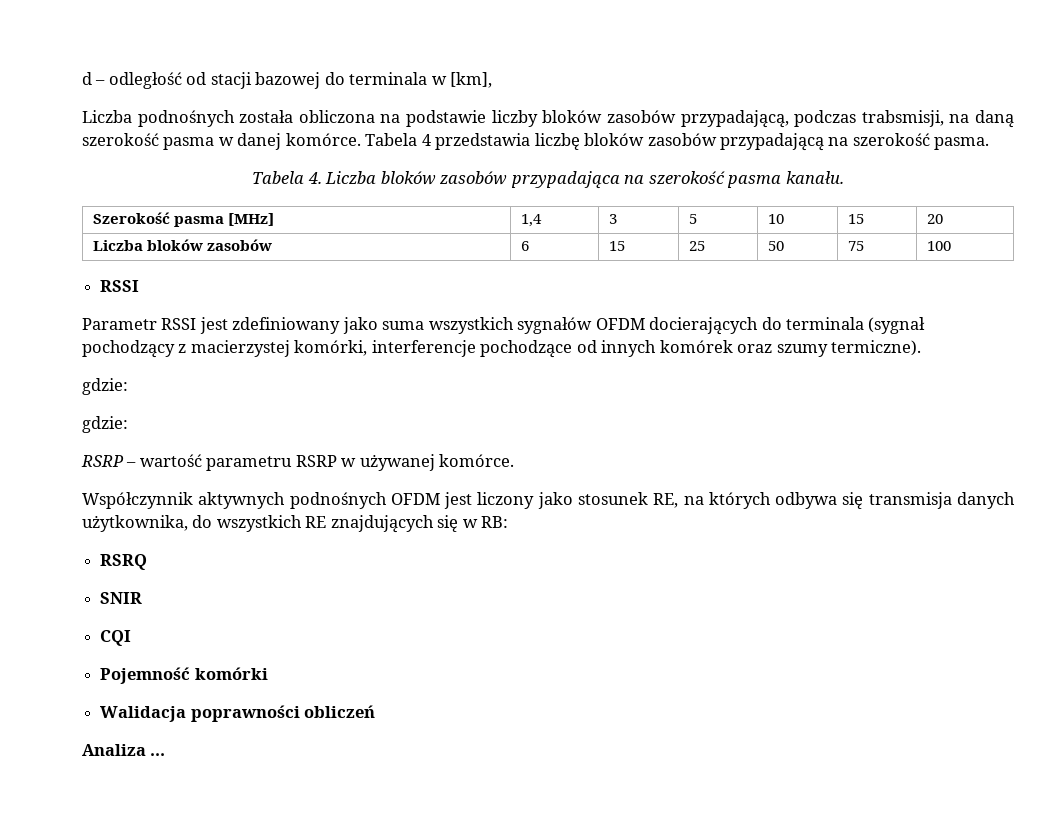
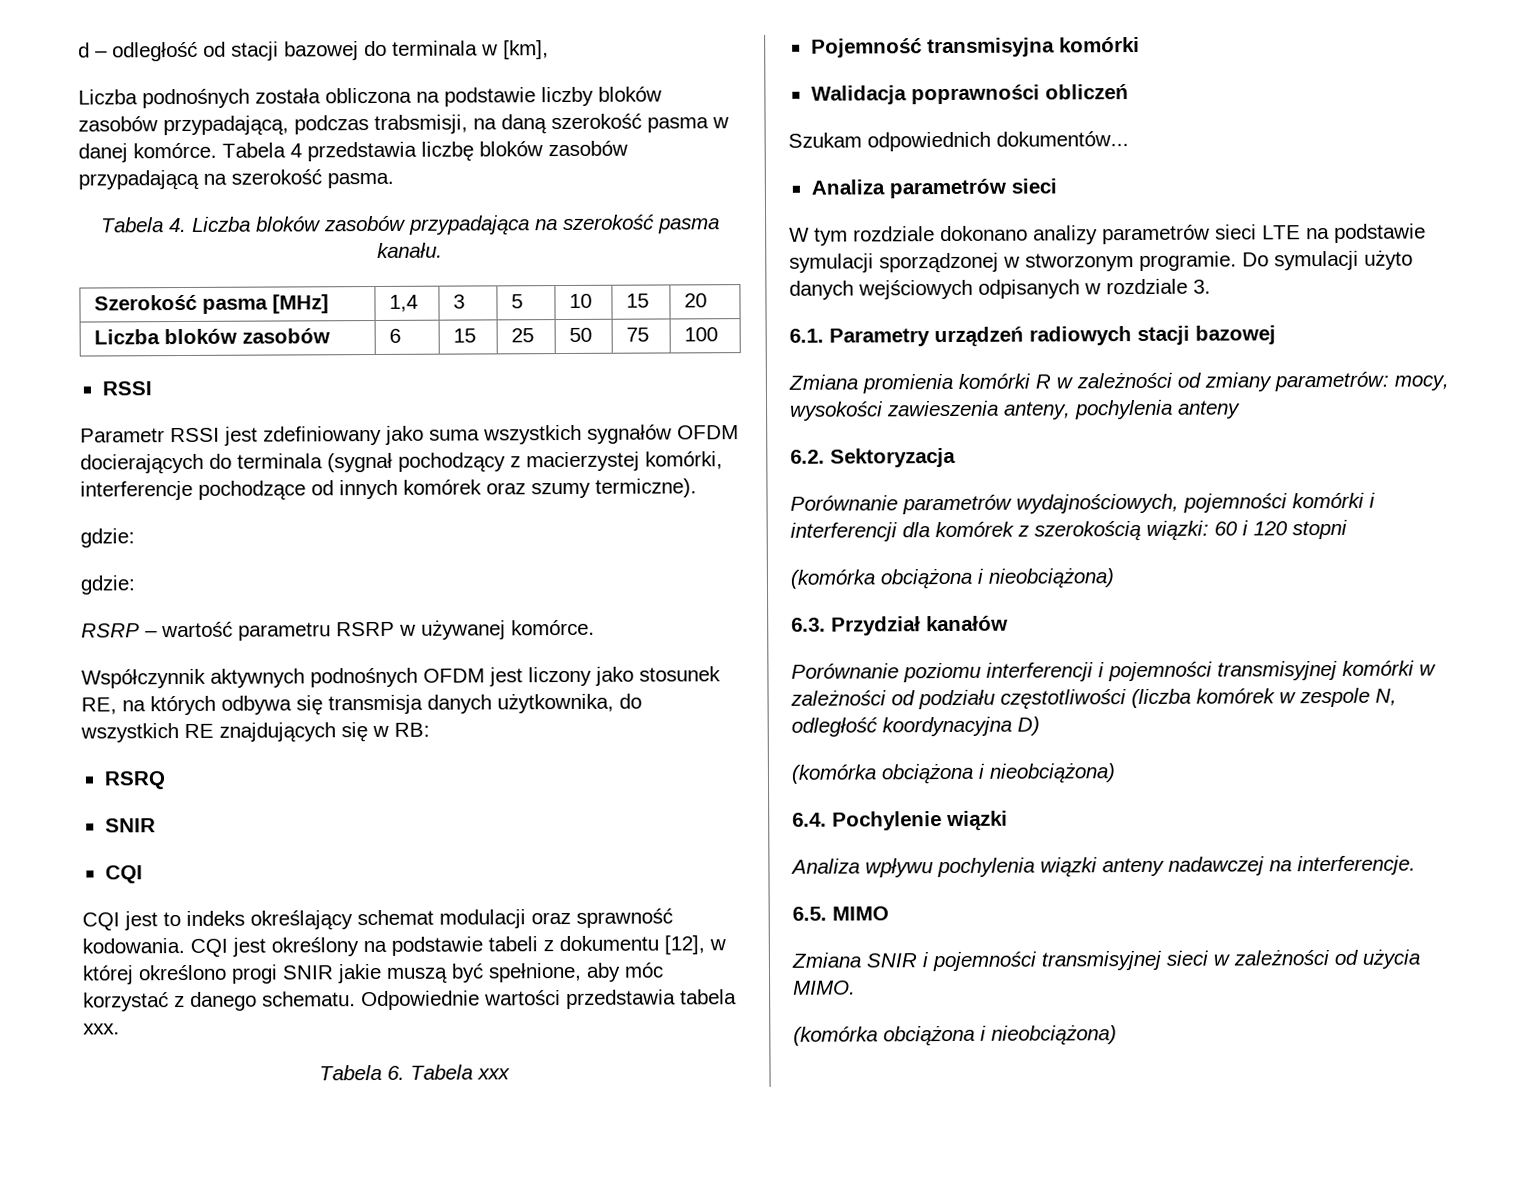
+ CQI jest to indeks określający schemat modulacji oraz sprawność kodowania. CQI jest określony na podstawie tabeli z dokumentu [12], w której określono progi SNIR jakie muszą być spełnione, aby móc korzystać z danego schematu. Odpowiednie wartości przedstawia tabela xxx.
+ Tabela 6. Tabela xxx
- Pojemność komórki
+ Pojemność transmisyjna komórki
- Analiza …
+ Szukam odpowiednich dokumentów...
+ Analiza parametrów sieci
+ W tym rozdziale dokonano analizy parametrów sieci LTE na podstawie symulacji sporządzonej w stworzonym programie. Do symulacji użyto danych wejściowych odpisanych w rozdziale 3.
+ 6.1. Parametry urządzeń radiowych stacji bazowej
+ Zmiana promienia komórki R w zależności od zmiany parametrów: mocy, wysokości zawieszenia anteny, pochylenia anteny
+ 6.2. Sektoryzacja
+ Porównanie parametrów wydajnościowych, pojemności komórki i interferencji dla komórek z szerokością wiązki: 60 i 120 stopni
+ (komórka obciążona i nieobciążona)
+ 6.3. Przydział kanałów
+ Porównanie poziomu interferencji i pojemności transmisyjnej komórki w zależności od podziału częstotliwości (liczba komórek w zespole N, odległość koordynacyjna D)
+ (komórka obciążona i nieobciążona)
+ 6.4. Pochylenie wiązki
+ Analiza wpływu pochylenia wiązki anteny nadawczej na interferencje.
+ 6.5. MIMO
+ Zmiana SNIR i pojemności transmisyjnej sieci w zależności od użycia MIMO.
+ (komórka obciążona i nieobciążona)

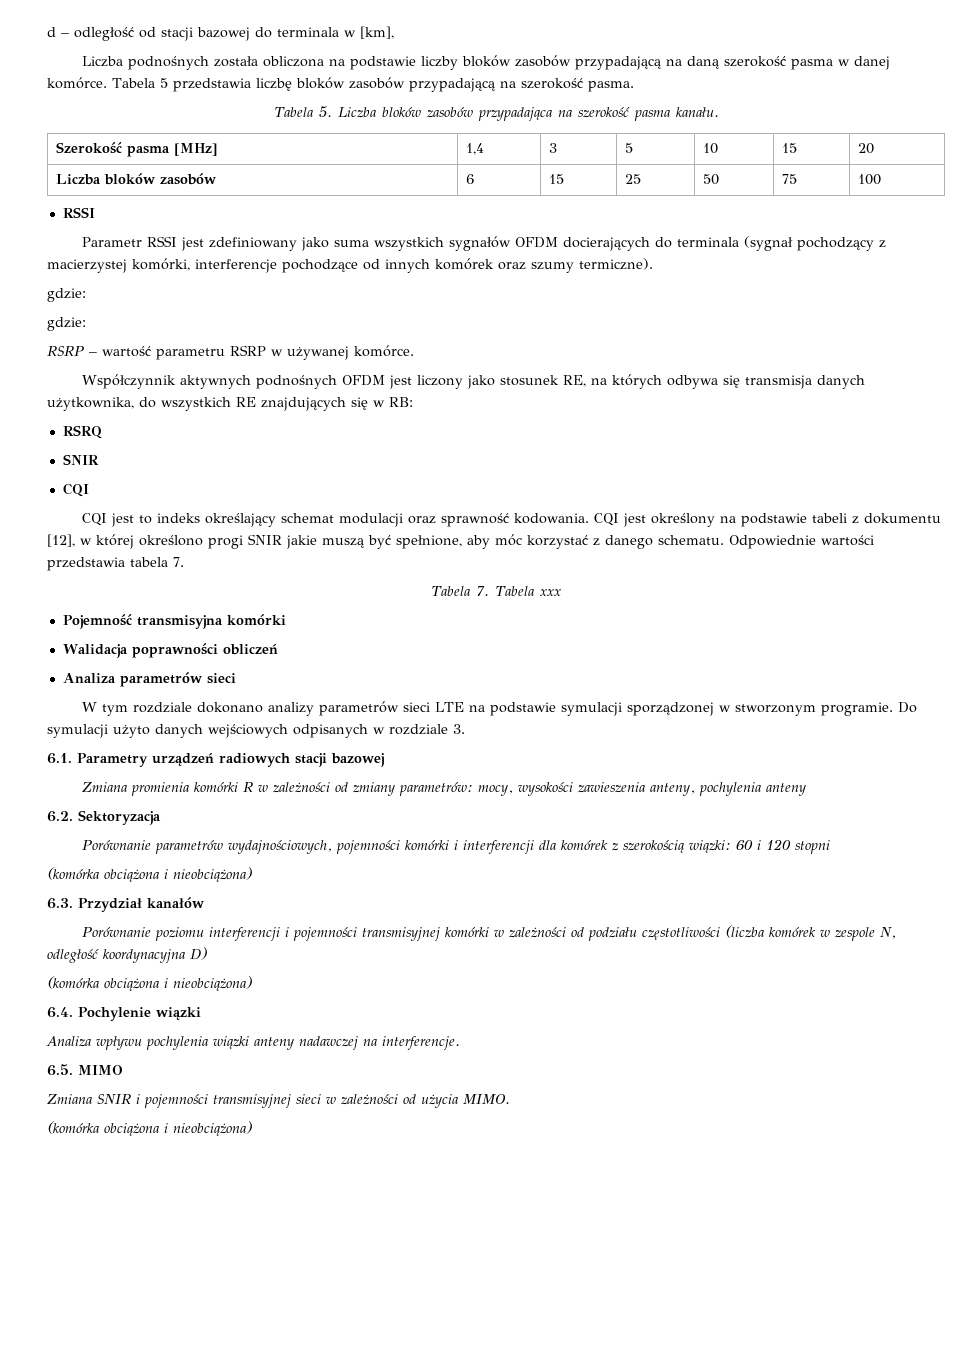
- Liczba podnośnych została obliczona na podstawie liczby bloków zasobów przypadającą, podczas trabsmisji, na daną szerokość pasma w danej komórce.
+ Liczba podnośnych została obliczona na podstawie liczby bloków zasobów przypadającą na daną szerokość pasma w danej komórce.
- Tabela 4 przedstawia liczbę bloków zasobów przypadającą na szerokość pasma.
+ Tabela 5 przedstawia liczbę bloków zasobów przypadającą na szerokość pasma.
- Tabela 4. Liczba bloków zasobów przypadająca na szerokość pasma kanału.
+ Tabela 5. Liczba bloków zasobów przypadająca na szerokość pasma kanału.
- Odpowiednie wartości przedstawia tabela xxx.
- Tabela 6. Tabela xxx
+ Odpowiednie wartości przedstawia tabela 7.
+ Tabela 7. Tabela xxx
- Szukam odpowiednich dokumentów...

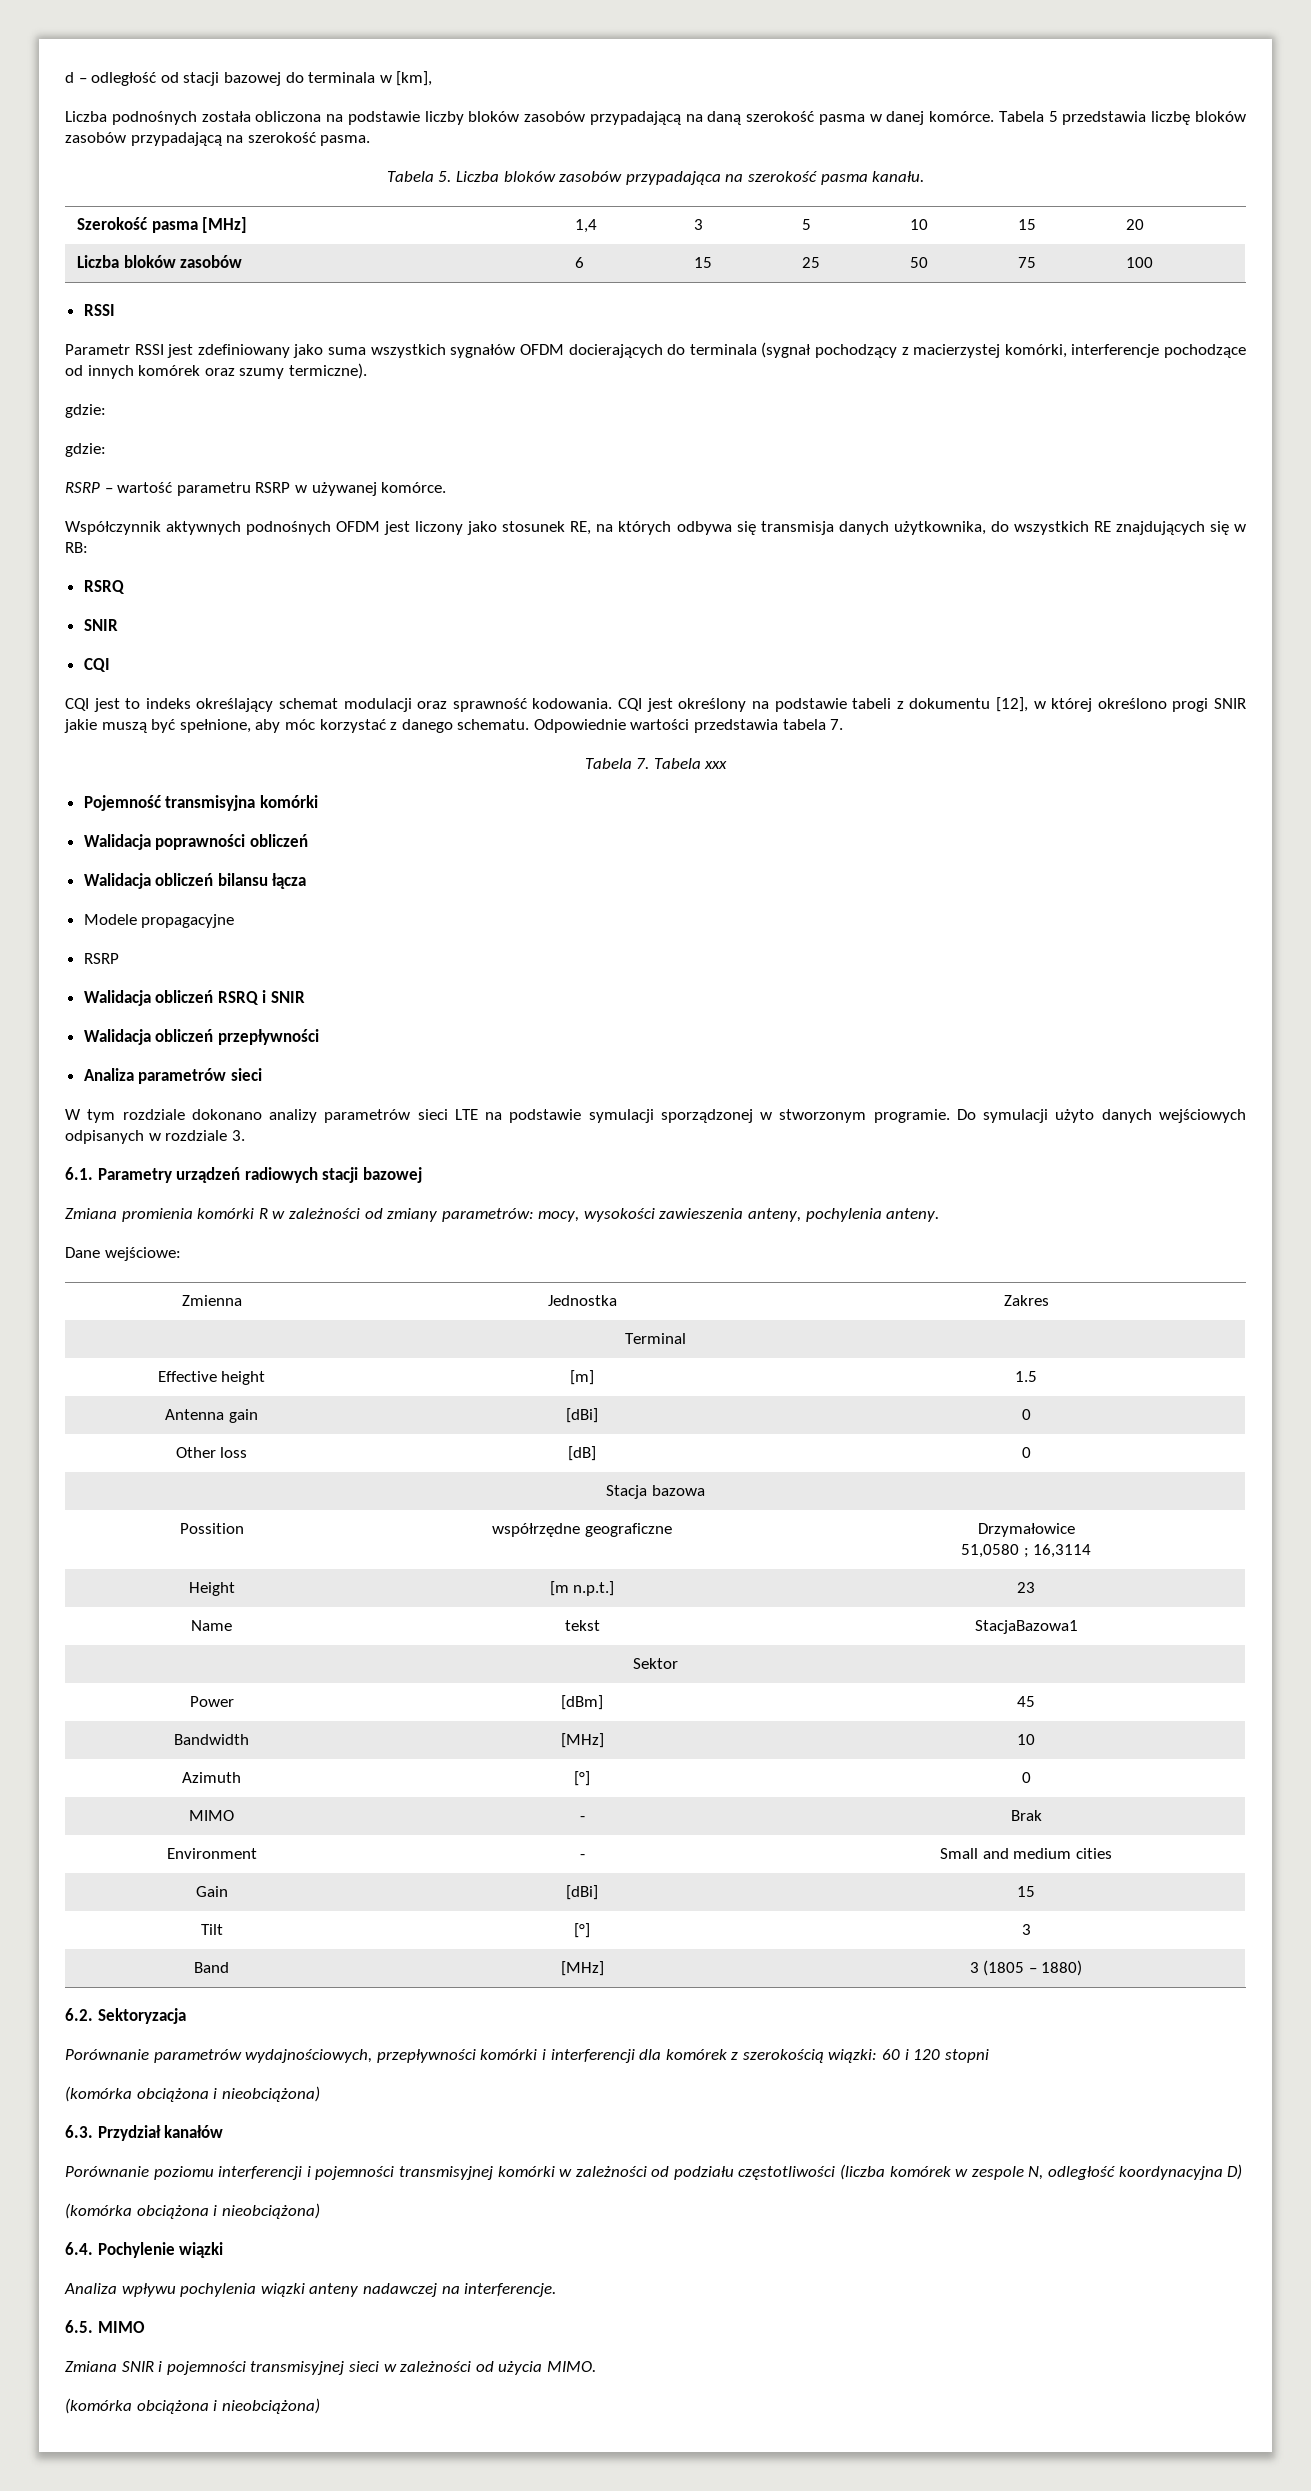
+ Walidacja obliczeń bilansu łącza
+ Modele propagacyjne
+ RSRP
+ Walidacja obliczeń RSRQ i SNIR
+ Walidacja obliczeń przepływności
- Zmiana promienia komórki R w zależności od zmiany parametrów: mocy, wysokości zawieszenia anteny, pochylenia anteny
+ Zmiana promienia komórki R w zależności od zmiany parametrów: mocy, wysokości zawieszenia anteny, pochylenia anteny.
+ Dane wejściowe:
+ Zmienna | Jednostka | Zakres
+ Terminal
+ Effective height | [m] | 1.5
+ Antenna gain | [dBi] | 0
+ Other loss | [dB] | 0
+ Stacja bazowa
+ Possition | współrzędne geograficzne | Drzymałowice
+ 51,0580 ; 16,3114
+ Height | [m n.p.t.] | 23
+ Name | tekst | StacjaBazowa1
+ Sektor
+ Power | [dBm] | 45
+ Bandwidth | [MHz] | 10
+ Azimuth | [°] | 0
+ MIMO | - | Brak
+ Environment | - | Small and medium cities
+ Gain | [dBi] | 15
+ Tilt | [°] | 3
+ Band | [MHz] | 3 (1805 – 1880)
- Porównanie parametrów wydajnościowych, pojemności komórki i interferencji dla komórek z szerokością wiązki: 60 i 120 stopni
+ Porównanie parametrów wydajnościowych, przepływności komórki i interferencji dla komórek z szerokością wiązki: 60 i 120 stopni

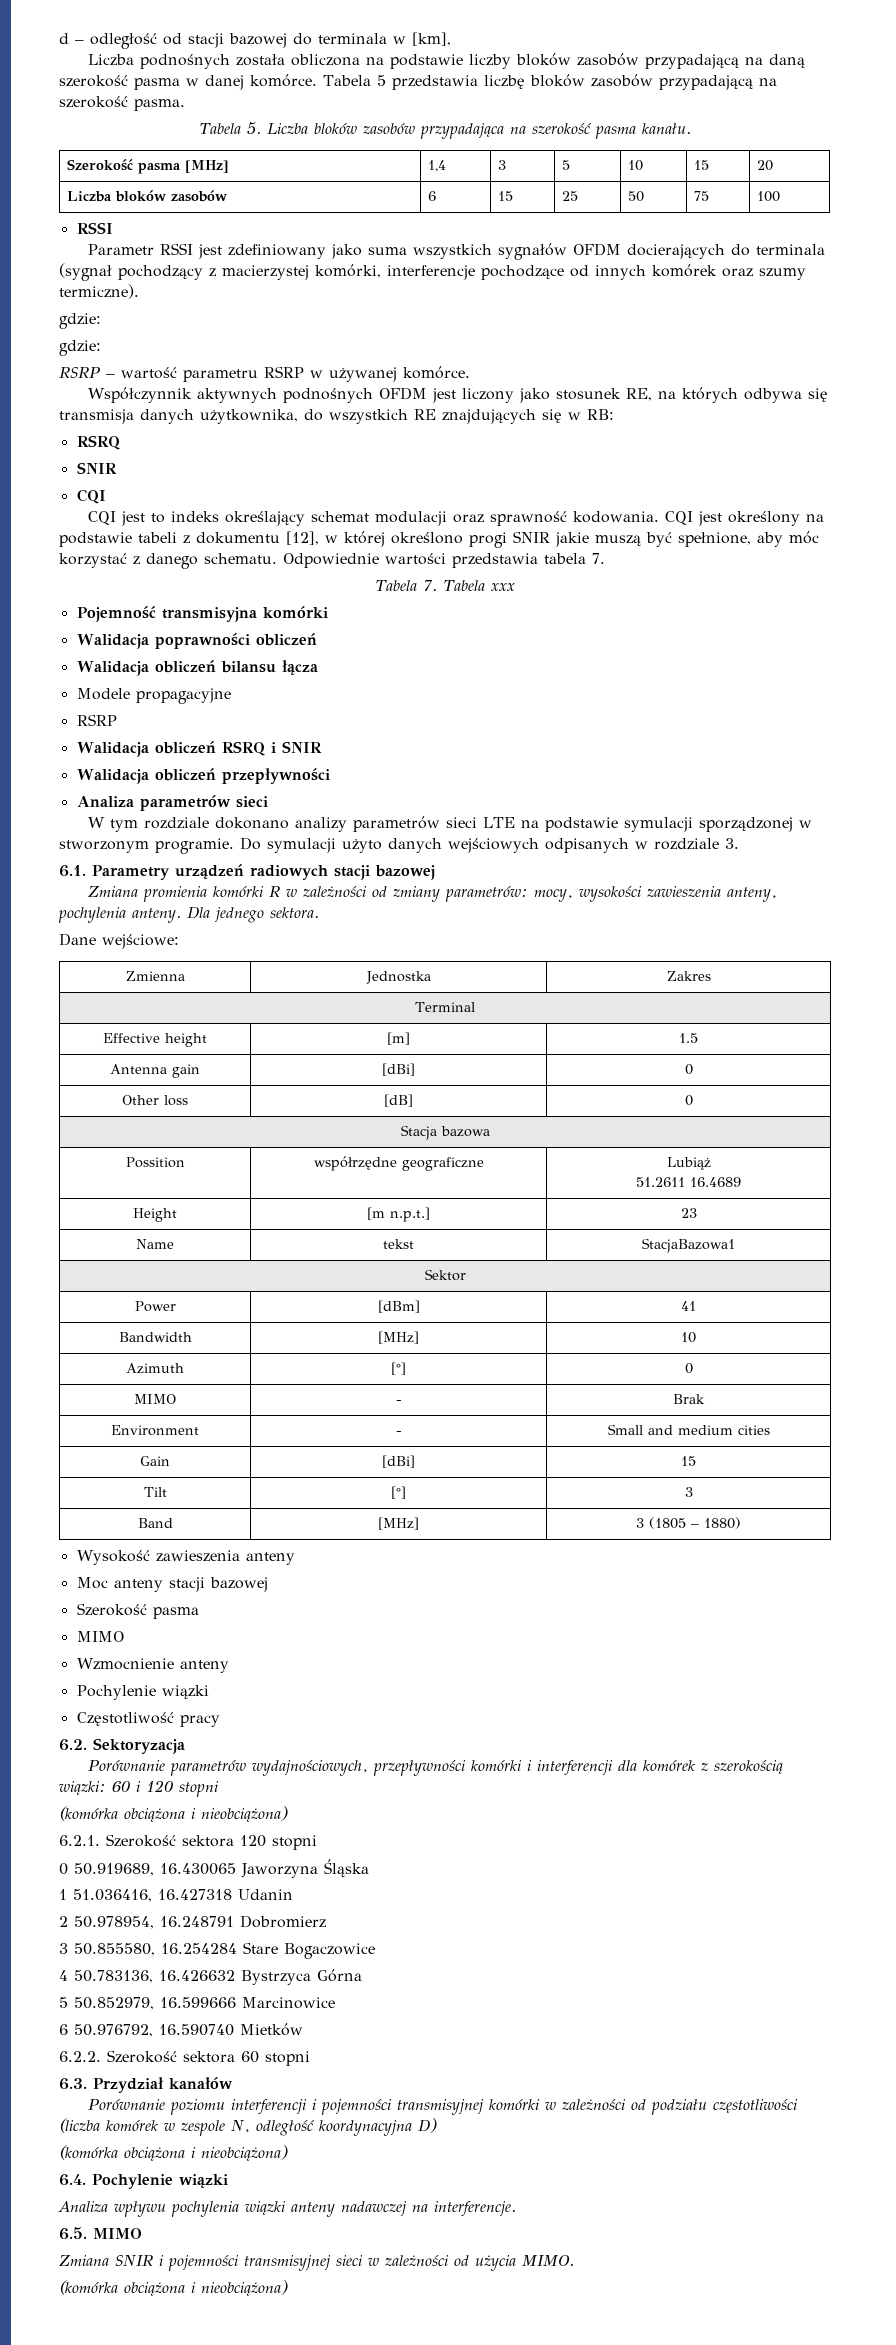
+ Dla jednego sektora.
- Possition | współrzędne geograficzne | Drzymałowice
- 51,0580 ; 16,3114
+ Possition | współrzędne geograficzne | Lubiąż
+ 51.2611 16.4689
- Power | [dBm] | 45
+ Power | [dBm] | 41
+ Wysokość zawieszenia anteny
+ Moc anteny stacji bazowej
+ Szerokość pasma
+ MIMO
+ Wzmocnienie anteny
+ Pochylenie wiązki
+ Częstotliwość pracy
+ 6.2.1. Szerokość sektora 120 stopni
+ 0 50.919689, 16.430065 Jaworzyna Śląska
+ 1 51.036416, 16.427318 Udanin
+ 2 50.978954, 16.248791 Dobromierz
+ 3 50.855580, 16.254284 Stare Bogaczowice
+ 4 50.783136, 16.426632 Bystrzyca Górna
+ 5 50.852979, 16.599666 Marcinowice
+ 6 50.976792, 16.590740 Mietków
+ 6.2.2. Szerokość sektora 60 stopni

